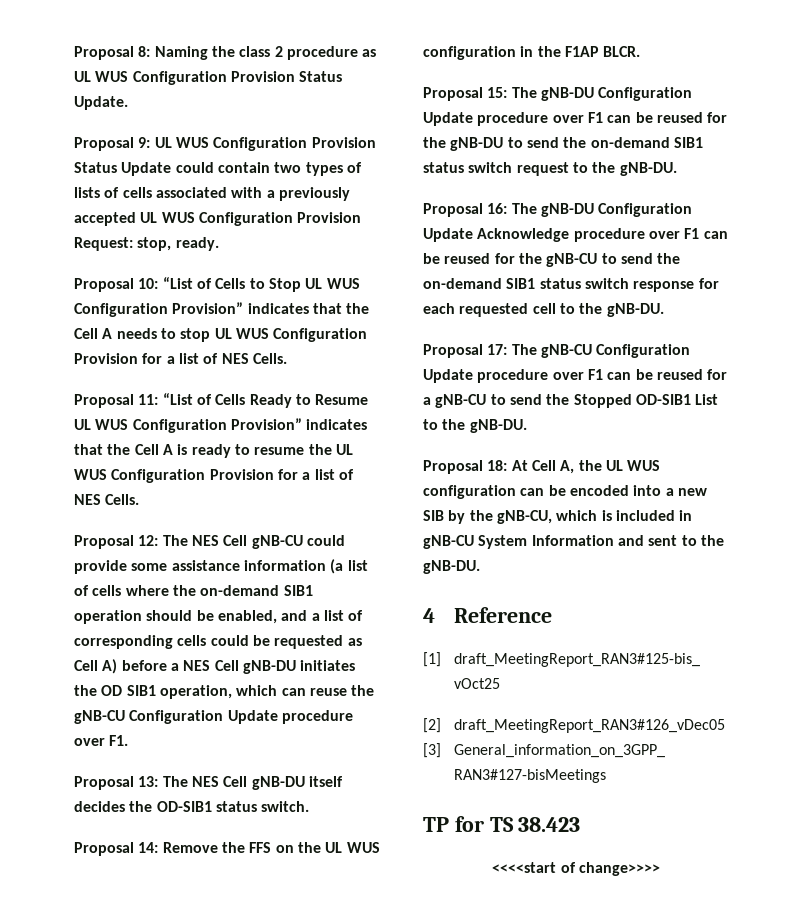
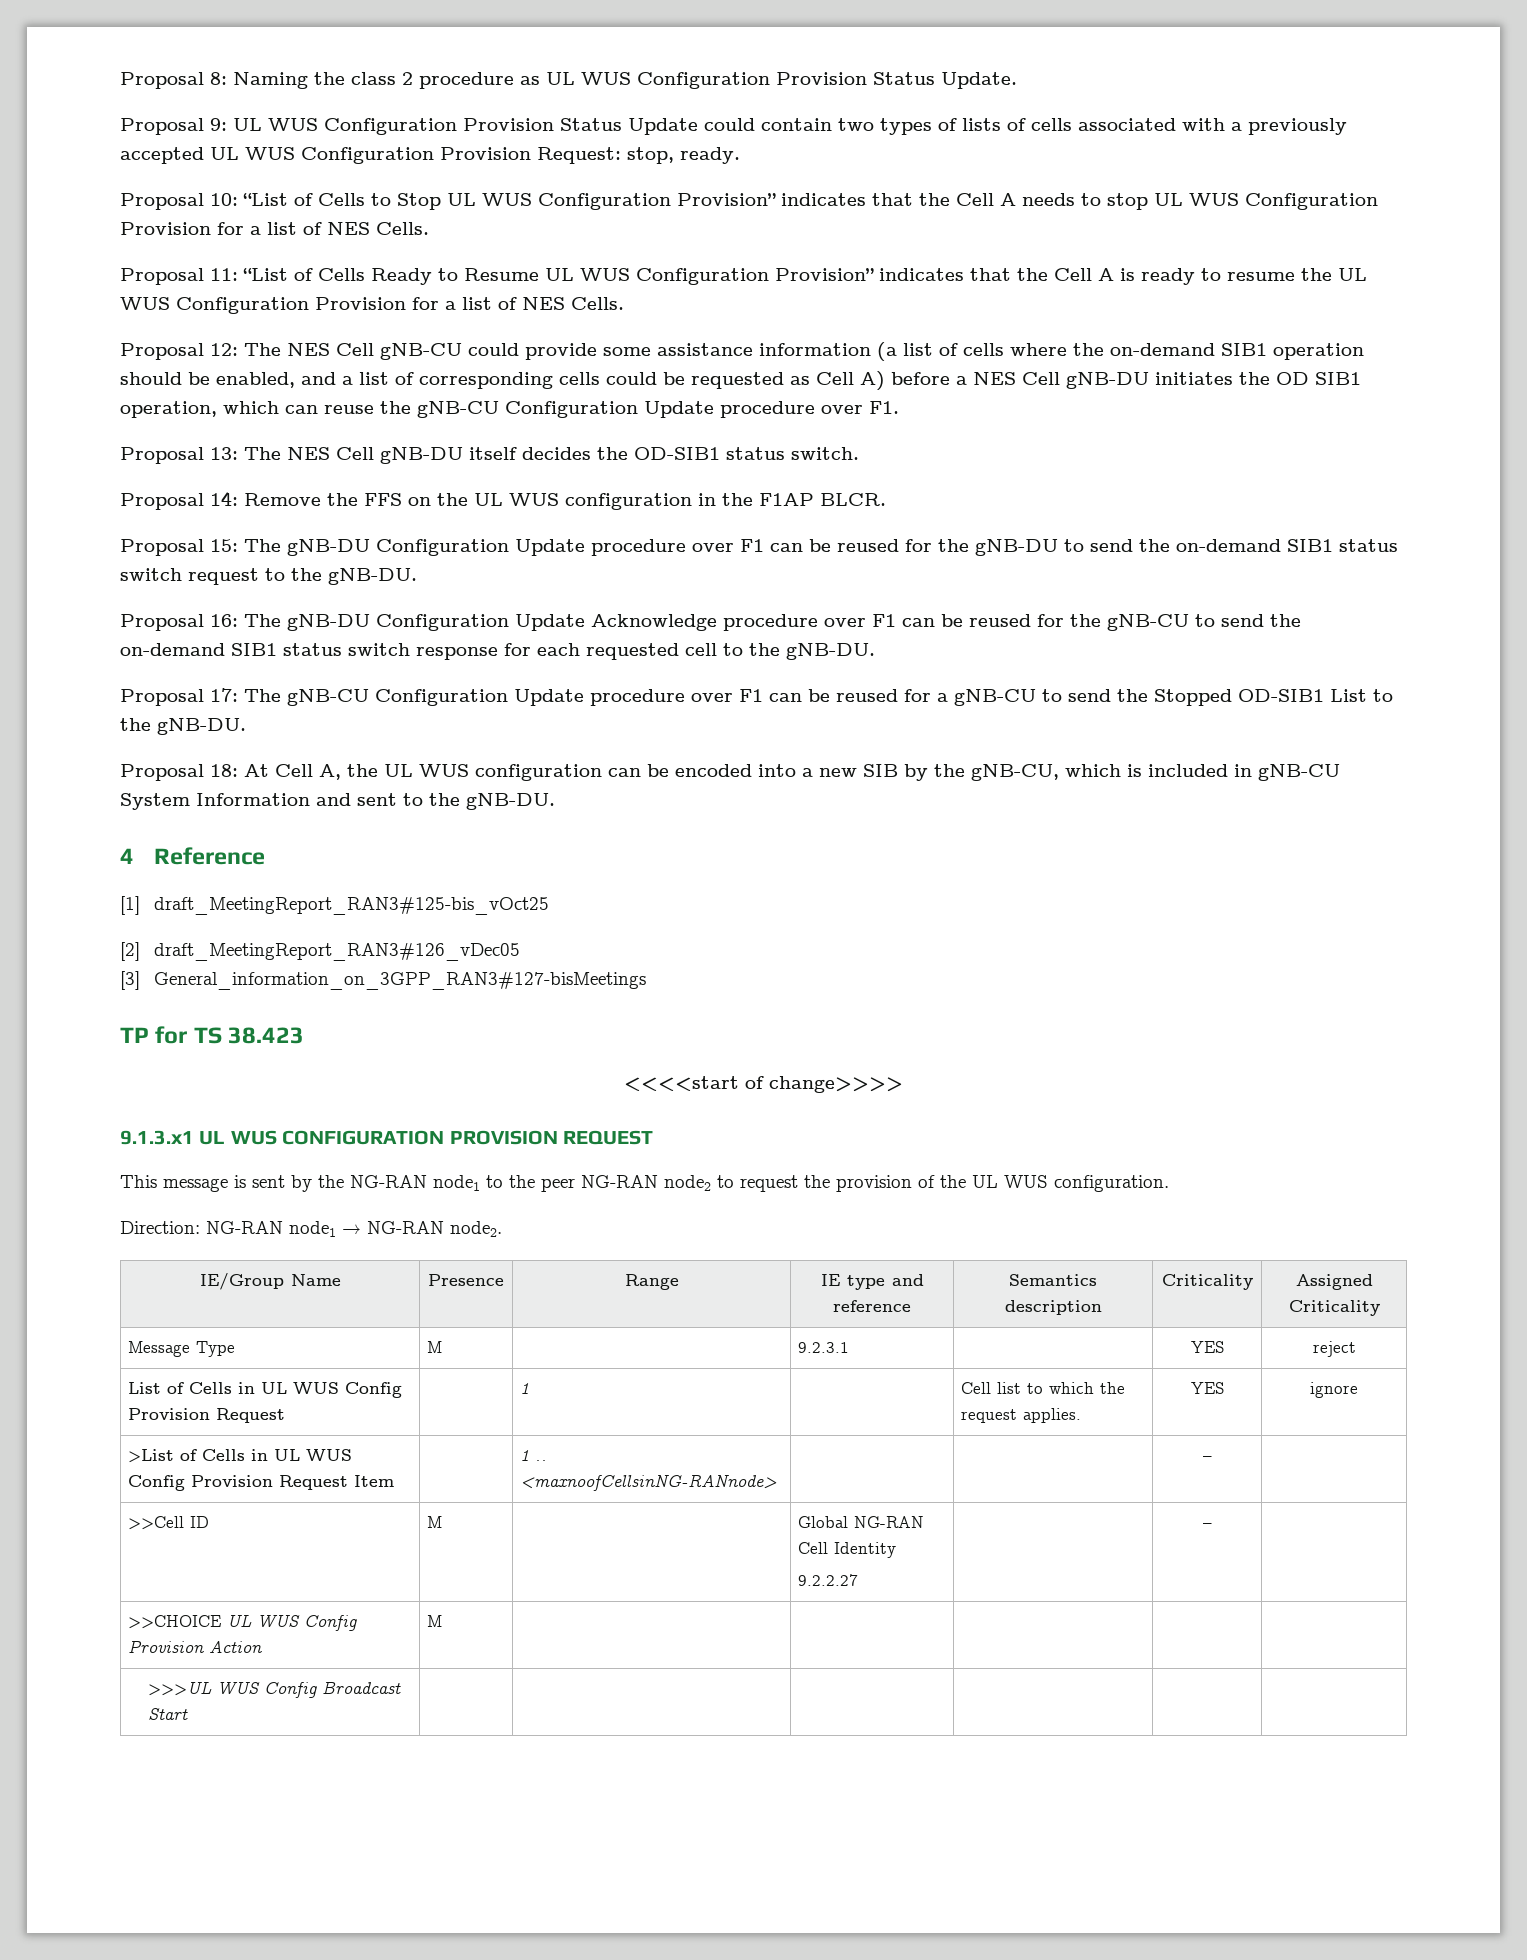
+ 9.1.3.x1 UL WUS CONFIGURATION PROVISION REQUEST
+ This message is sent by the NG-RAN node1 to the peer NG-RAN node2 to request the provision of the UL WUS configuration.
+ Direction: NG-RAN node1 → NG-RAN node2.
+ IE/Group Name | Presence | Range | IE type and reference | Semantics description | Criticality | Assigned Criticality
+ Message Type | M | | 9.2.3.1 | | YES | reject
+ List of Cells in UL WUS Config Provision Request | | 1 | | Cell list to which the request applies. | YES | ignore
+ >List of Cells in UL WUS Config Provision Request Item | | 1 .. <maxnoofCellsinNG-RANnode> | | | – |
+ >>Cell ID | M | | Global NG-RAN Cell Identity
+ 9.2.2.27 | | – |
+ >>CHOICE UL WUS Config Provision Action | M | | | | |
+ >>>UL WUS Config Broadcast Start | | | | | |

